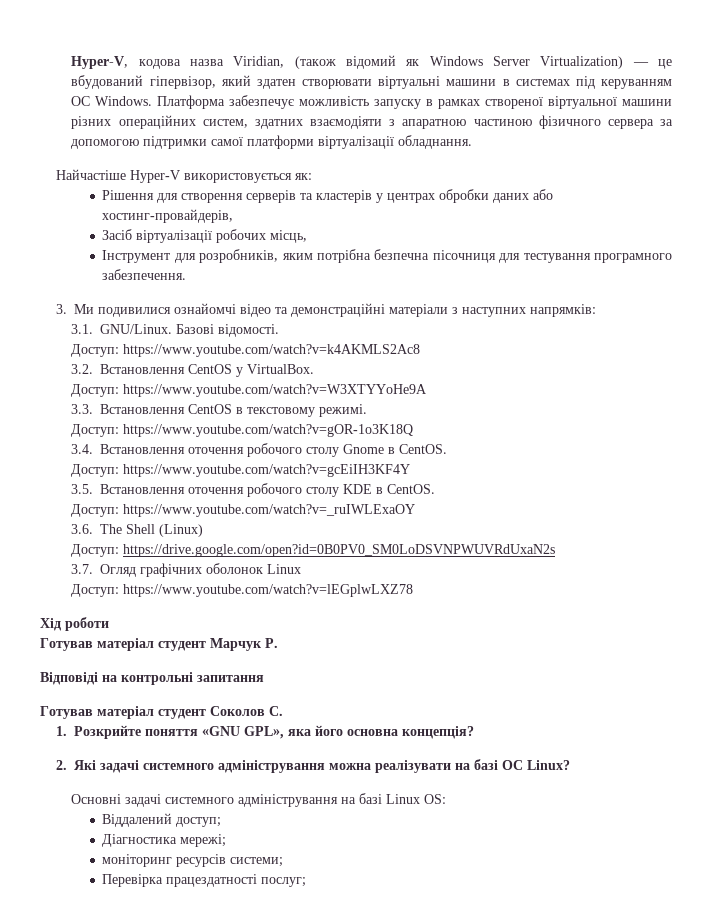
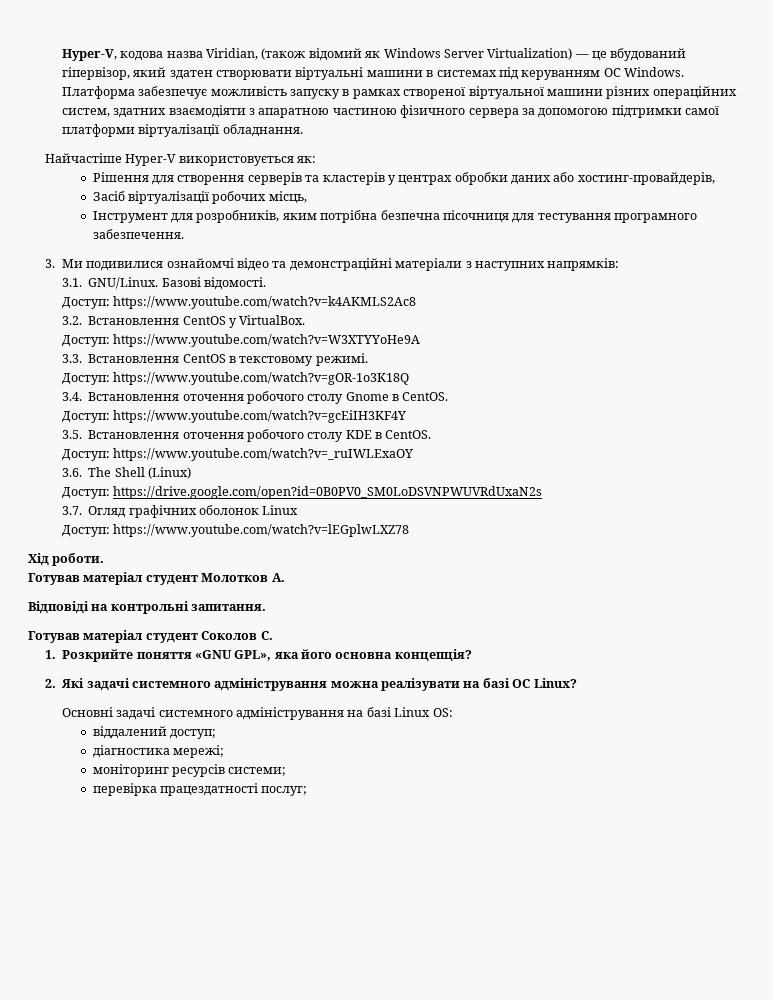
- Хід роботи
- Готував матеріал студент Марчук Р.
+ Хід роботи.
+ Готував матеріал студент Молотков А.
- Відповіді на контрольні запитання
+ Відповіді на контрольні запитання.
- Віддалений доступ;
+ віддалений доступ;
- Діагностика мережі;
+ діагностика мережі;
- Перевірка працездатності послуг;
+ перевірка працездатності послуг;

